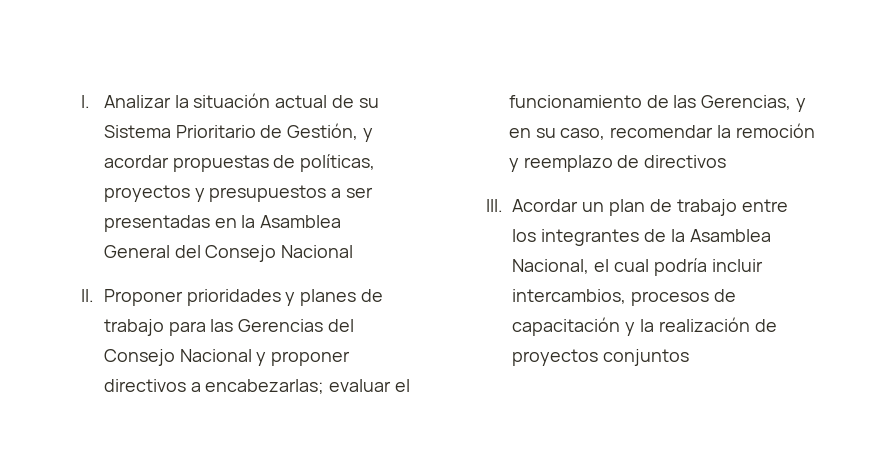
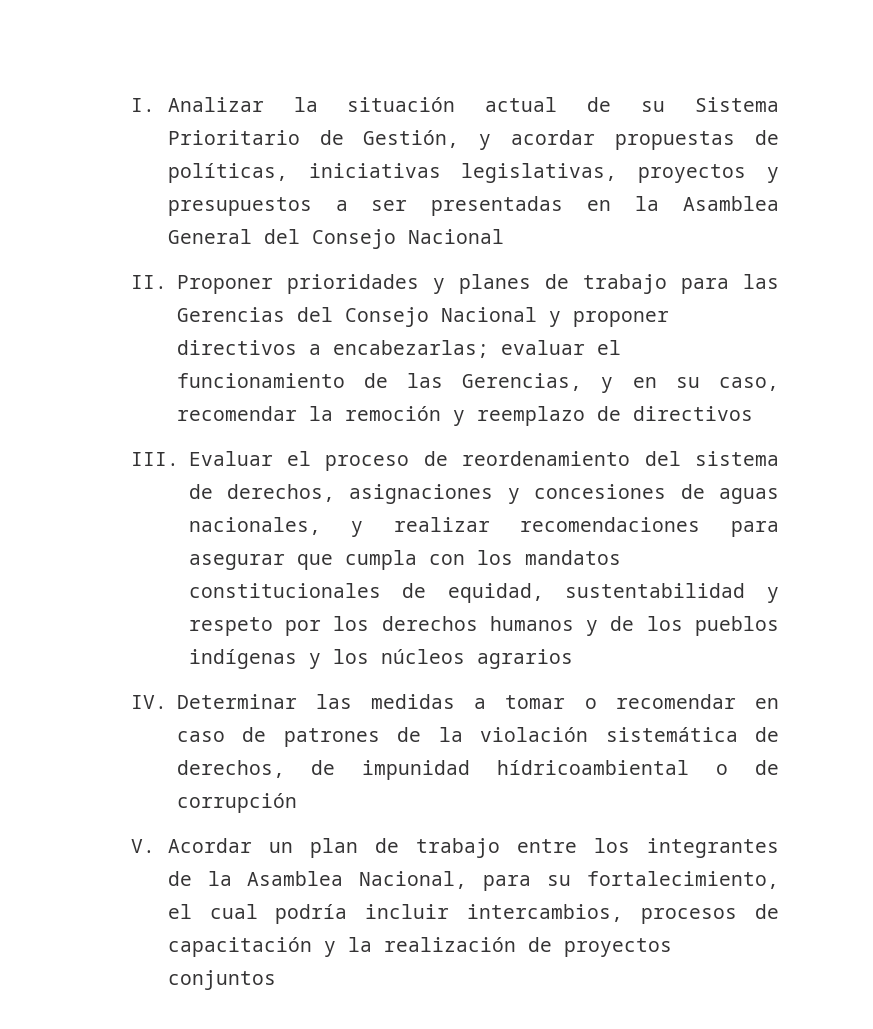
- I. Analizar la situación actual de su Sistema Prioritario de Gestión, y acordar propuestas de políticas, proyectos y presupuestos a ser presentadas en la Asamblea General del Consejo Nacional
+ I. Analizar la situación actual de su Sistema Prioritario de Gestión, y acordar propuestas de políticas, iniciativas legislativas, proyectos y presupuestos a ser presentadas en la Asamblea General del Consejo Nacional
- III. Acordar un plan de trabajo entre los integrantes de la Asamblea Nacional, el cual podría incluir intercambios, procesos de capacitación y la realización de proyectos conjuntos
+ III. Evaluar el proceso de reordenamiento del sistema de derechos, asignaciones y concesiones de aguas nacionales, y realizar recomendaciones para asegurar que cumpla con los mandatos constitucionales de equidad, sustentabilidad y respeto por los derechos humanos y de los pueblos indígenas y los núcleos agrarios
+ IV. Determinar las medidas a tomar o recomendar en caso de patrones de la violación sistemática de derechos, de impunidad hídricoambiental o de corrupción
+ V. Acordar un plan de trabajo entre los integrantes de la Asamblea Nacional, para su fortalecimiento, el cual podría incluir intercambios, procesos de capacitación y la realización de proyectos conjuntos

